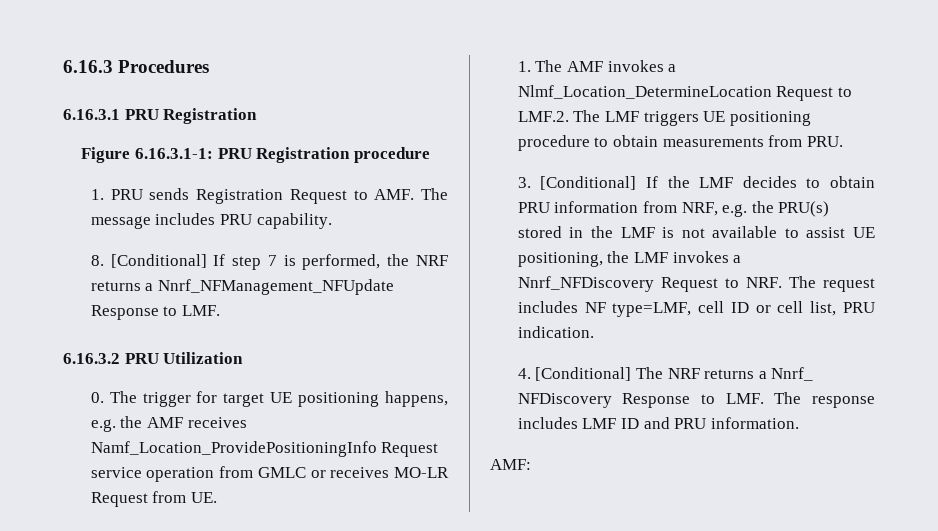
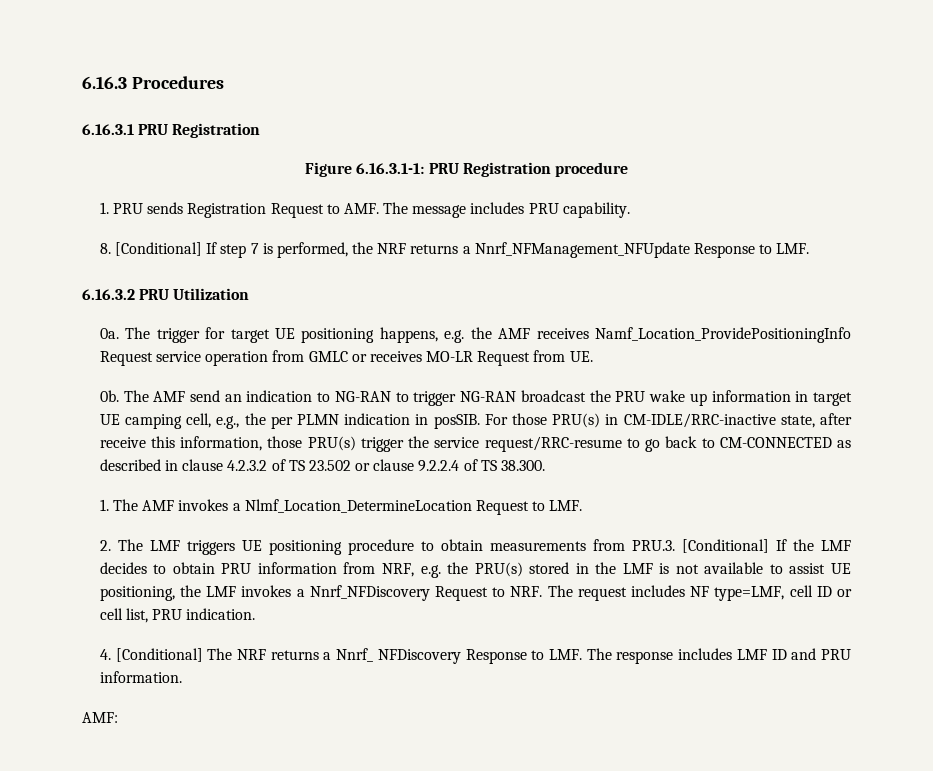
- 0. The trigger for target UE positioning happens, e.g. the AMF receives Namf_Location_ProvidePositioningInfo Request service operation from GMLC or receives MO-LR Request from UE.
+ 0a. The trigger for target UE positioning happens, e.g. the AMF receives Namf_Location_ProvidePositioningInfo Request service operation from GMLC or receives MO-LR Request from UE.
+ 0b. The AMF send an indication to NG-RAN to trigger NG-RAN broadcast the PRU wake up information in target UE camping cell, e.g., the per PLMN indication in posSIB. For those PRU(s) in CM-IDLE/RRC-inactive state, after receive this information, those PRU(s) trigger the service request/RRC-resume to go back to CM-CONNECTED as described in clause 4.2.3.2 of TS 23.502 or clause 9.2.2.4 of TS 38.300.
- 1. The AMF invokes a Nlmf_Location_DetermineLocation Request to LMF.2. The LMF triggers UE positioning procedure to obtain measurements from PRU.
- 3. [Conditional] If the LMF decides to obtain PRU information from NRF, e.g. the PRU(s) stored in the LMF is not available to assist UE positioning, the LMF invokes a Nnrf_NFDiscovery Request to NRF. The request includes NF type=LMF, cell ID or cell list, PRU indication.
+ 1. The AMF invokes a Nlmf_Location_DetermineLocation Request to LMF.
+ 2. The LMF triggers UE positioning procedure to obtain measurements from PRU.3. [Conditional] If the LMF decides to obtain PRU information from NRF, e.g. the PRU(s) stored in the LMF is not available to assist UE positioning, the LMF invokes a Nnrf_NFDiscovery Request to NRF. The request includes NF type=LMF, cell ID or cell list, PRU indication.

